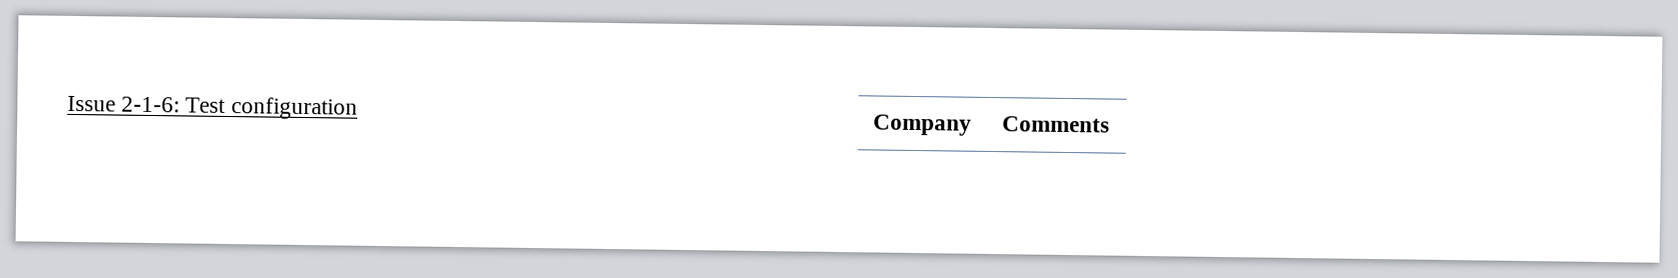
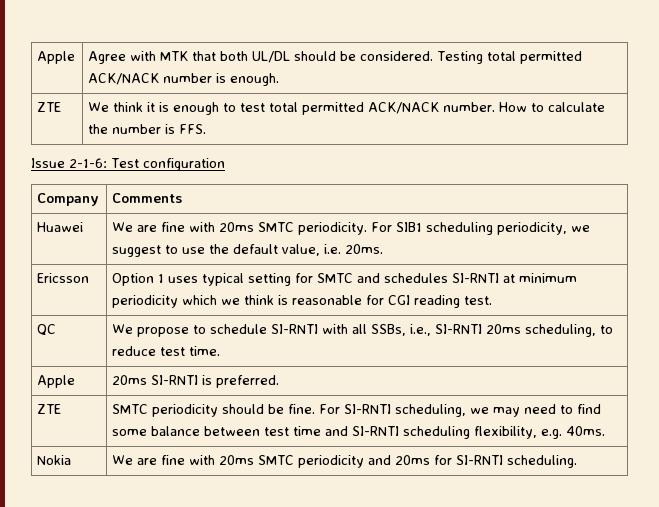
+ Apple | Agree with MTK that both UL/DL should be considered. Testing total permitted ACK/NACK number is enough.
+ ZTE | We think it is enough to test total permitted ACK/NACK number. How to calculate the number is FFS.
+ Huawei | We are fine with 20ms SMTC periodicity. For SIB1 scheduling periodicity, we suggest to use the default value, i.e. 20ms.
+ Ericsson | Option 1 uses typical setting for SMTC and schedules SI-RNTI at minimum periodicity which we think is reasonable for CGI reading test.
+ QC | We propose to schedule SI-RNTI with all SSBs, i.e., SI-RNTI 20ms scheduling, to reduce test time.
+ Apple | 20ms SI-RNTI is preferred.
+ ZTE | SMTC periodicity should be fine. For SI-RNTI scheduling, we may need to find some balance between test time and SI-RNTI scheduling flexibility, e.g. 40ms.
+ Nokia | We are fine with 20ms SMTC periodicity and 20ms for SI-RNTI scheduling.

